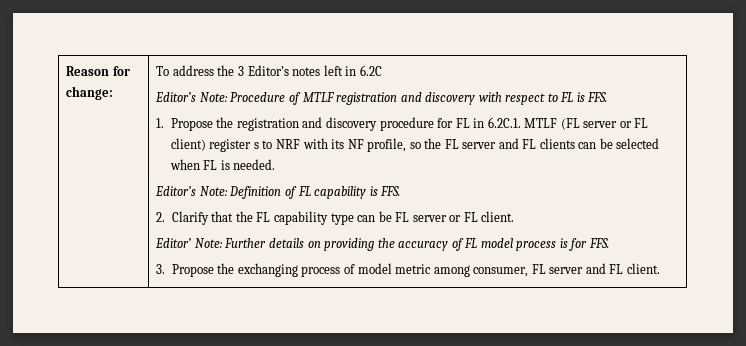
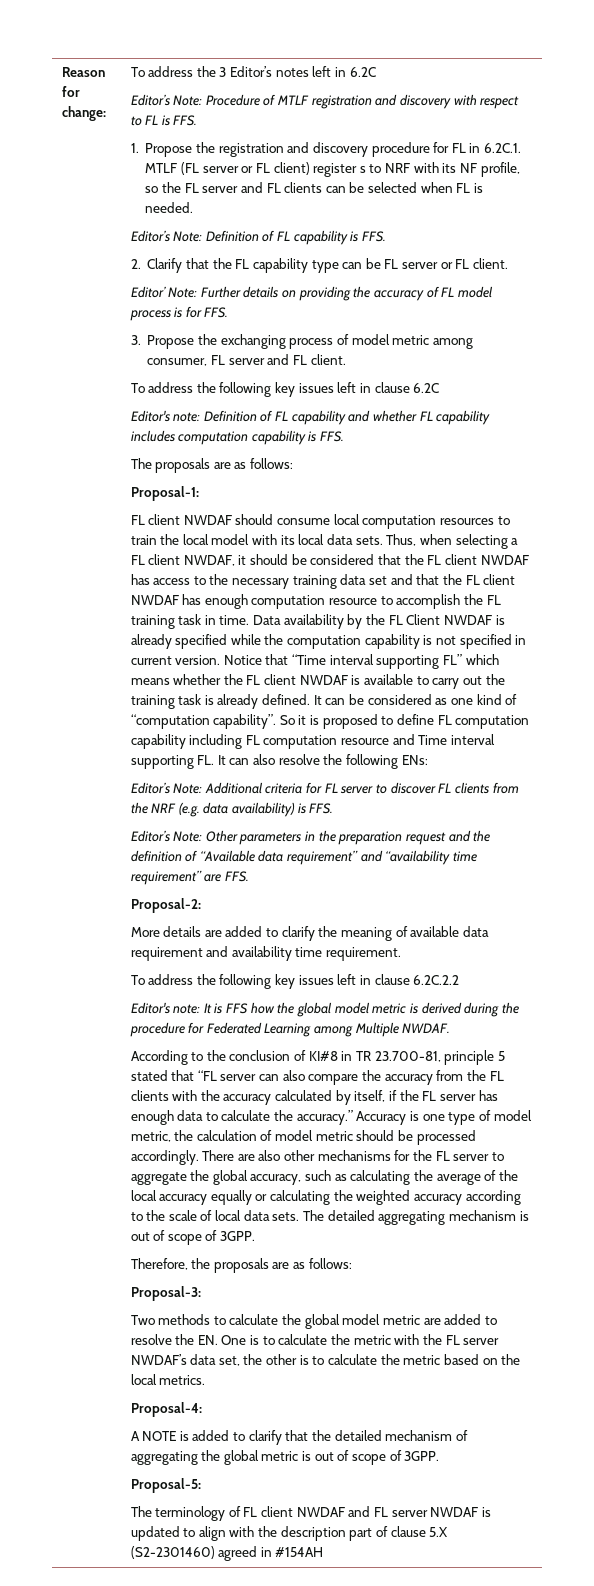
+ To address the following key issues left in clause 6.2C
+ Editor's note: Definition of FL capability and whether FL capability includes computation capability is FFS.
+ The proposals are as follows:
+ Proposal-1:
+ FL client NWDAF should consume local computation resources to train the local model with its local data sets. Thus, when selecting a FL client NWDAF, it should be considered that the FL client NWDAF has access to the necessary training data set and that the FL client NWDAF has enough computation resource to accomplish the FL training task in time. Data availability by the FL Client NWDAF is already specified while the computation capability is not specified in current version. Notice that “Time interval supporting FL” which means whether the FL client NWDAF is available to carry out the training task is already defined. It can be considered as one kind of “computation capability”. So it is proposed to define FL computation capability including FL computation resource and Time interval supporting FL. It can also resolve the following ENs:
+ Editor’s Note: Additional criteria for FL server to discover FL clients from the NRF (e.g. data availability) is FFS.
+ Editor’s Note: Other parameters in the preparation request and the definition of “Available data requirement” and “availability time requirement” are FFS.
+ Proposal-2:
+ More details are added to clarify the meaning of available data requirement and availability time requirement.
+ To address the following key issues left in clause 6.2C.2.2
+ Editor's note: It is FFS how the global model metric is derived during the procedure for Federated Learning among Multiple NWDAF.
+ According to the conclusion of KI#8 in TR 23.700-81, principle 5 stated that “FL server can also compare the accuracy from the FL clients with the accuracy calculated by itself, if the FL server has enough data to calculate the accuracy.” Accuracy is one type of model metric, the calculation of model metric should be processed accordingly. There are also other mechanisms for the FL server to aggregate the global accuracy, such as calculating the average of the local accuracy equally or calculating the weighted accuracy according to the scale of local data sets. The detailed aggregating mechanism is out of scope of 3GPP.
+ Therefore, the proposals are as follows:
+ Proposal-3:
+ Two methods to calculate the global model metric are added to resolve the EN. One is to calculate the metric with the FL server NWDAF’s data set, the other is to calculate the metric based on the local metrics.
+ Proposal-4:
+ A NOTE is added to clarify that the detailed mechanism of aggregating the global metric is out of scope of 3GPP.
+ Proposal-5:
+ The terminology of FL client NWDAF and FL server NWDAF is updated to align with the description part of clause 5.X (S2-2301460) agreed in #154AH

